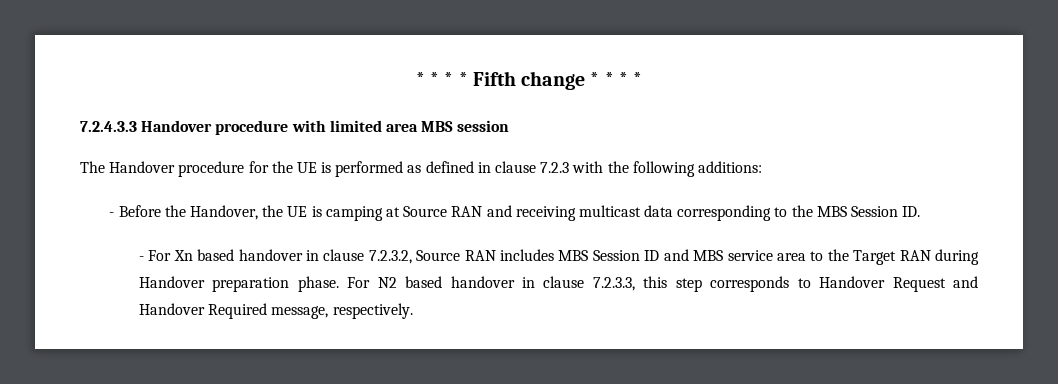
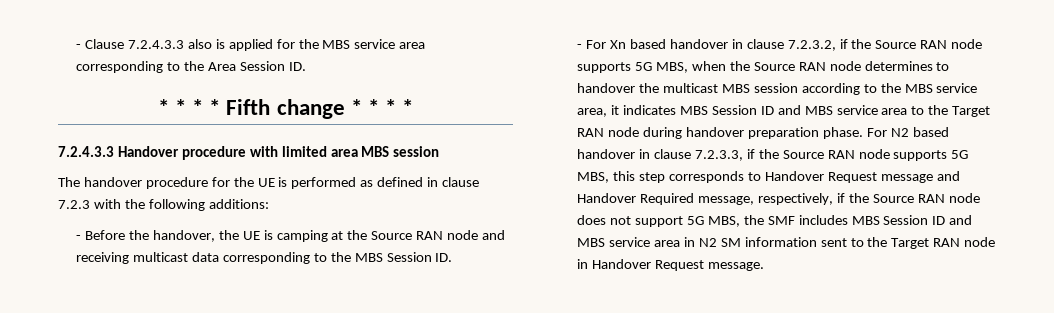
+ - Clause 7.2.4.3.3 also is applied for the MBS service area corresponding to the Area Session ID.
- The Handover procedure for the UE is performed as defined in clause 7.2.3 with the following additions:
+ The handover procedure for the UE is performed as defined in clause 7.2.3 with the following additions:
- - Before the Handover, the UE is camping at Source RAN and receiving multicast data corresponding to the MBS Session ID.
+ - Before the handover, the UE is camping at the Source RAN node and receiving multicast data corresponding to the MBS Session ID.
- - For Xn based handover in clause 7.2.3.2, Source RAN includes MBS Session ID and MBS service area to the Target RAN during Handover preparation phase.
+ - For Xn based handover in clause 7.2.3.2, if the Source RAN node supports 5G MBS, when the Source RAN node determines to handover the multicast MBS session according to the MBS service area, it indicates MBS Session ID and MBS service area to the Target RAN node during handover preparation phase.
- For N2 based handover in clause 7.2.3.3, this step corresponds to Handover Request and Handover Required message, respectively.
+ For N2 based handover in clause 7.2.3.3, if the Source RAN node supports 5G MBS, this step corresponds to Handover Request message and Handover Required message, respectively, if the Source RAN node does not support 5G MBS, the SMF includes MBS Session ID and MBS service area in N2 SM information sent to the Target RAN node in Handover Request message.

